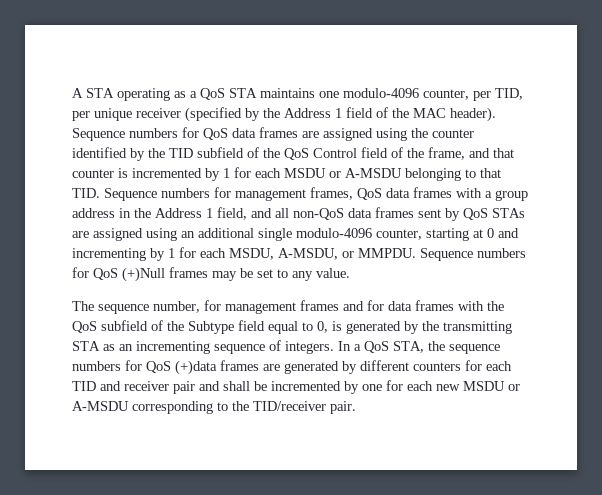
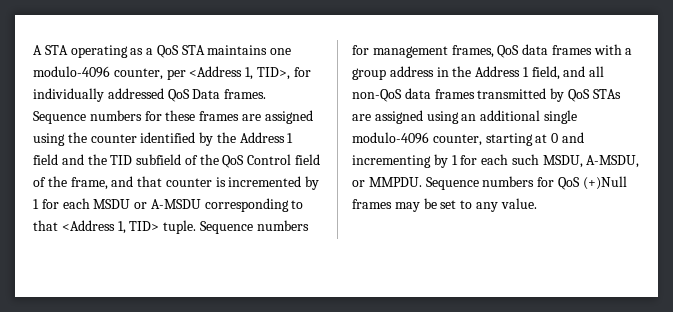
- A STA operating as a QoS STA maintains one modulo-4096 counter, per TID, per unique receiver (specified by the Address 1 field of the MAC header). Sequence numbers for QoS data frames are assigned using the counter identified by the TID subfield of the QoS Control field of the frame, and that counter is incremented by 1 for each MSDU or A-MSDU belonging to that TID. Sequence numbers for management frames, QoS data frames with a group address in the Address 1 field, and all non-QoS data frames sent by QoS STAs are assigned using an additional single modulo-4096 counter, starting at 0 and incrementing by 1 for each MSDU, A-MSDU, or MMPDU.
+ A STA operating as a QoS STA maintains one modulo-4096 counter, per <Address 1, TID>, for individually addressed QoS Data frames. Sequence numbers for these frames are assigned using the counter identified by the Address 1 field and the TID subfield of the QoS Control field of the frame, and that counter is incremented by 1 for each MSDU or A-MSDU corresponding to that <Address 1, TID> tuple. Sequence numbers for management frames, QoS data frames with a group address in the Address 1 field, and all non-QoS data frames transmitted by QoS STAs are assigned using an additional single modulo-4096 counter, starting at 0 and incrementing by 1 for each such MSDU, A-MSDU, or MMPDU.
- The sequence number, for management frames and for data frames with the QoS subfield of the Subtype field equal to 0, is generated by the transmitting STA as an incrementing sequence of integers. In a QoS STA, the sequence numbers for QoS (+)data frames are generated by different counters for each TID and receiver pair and shall be incremented by one for each new MSDU or A-MSDU corresponding to the TID/receiver pair.

